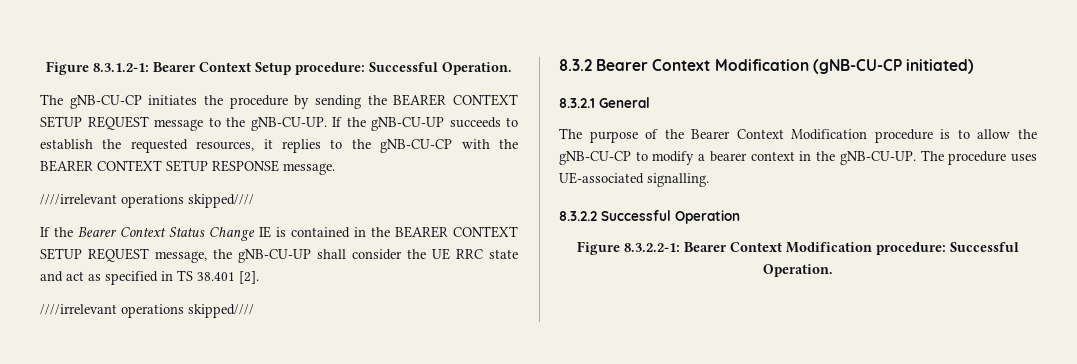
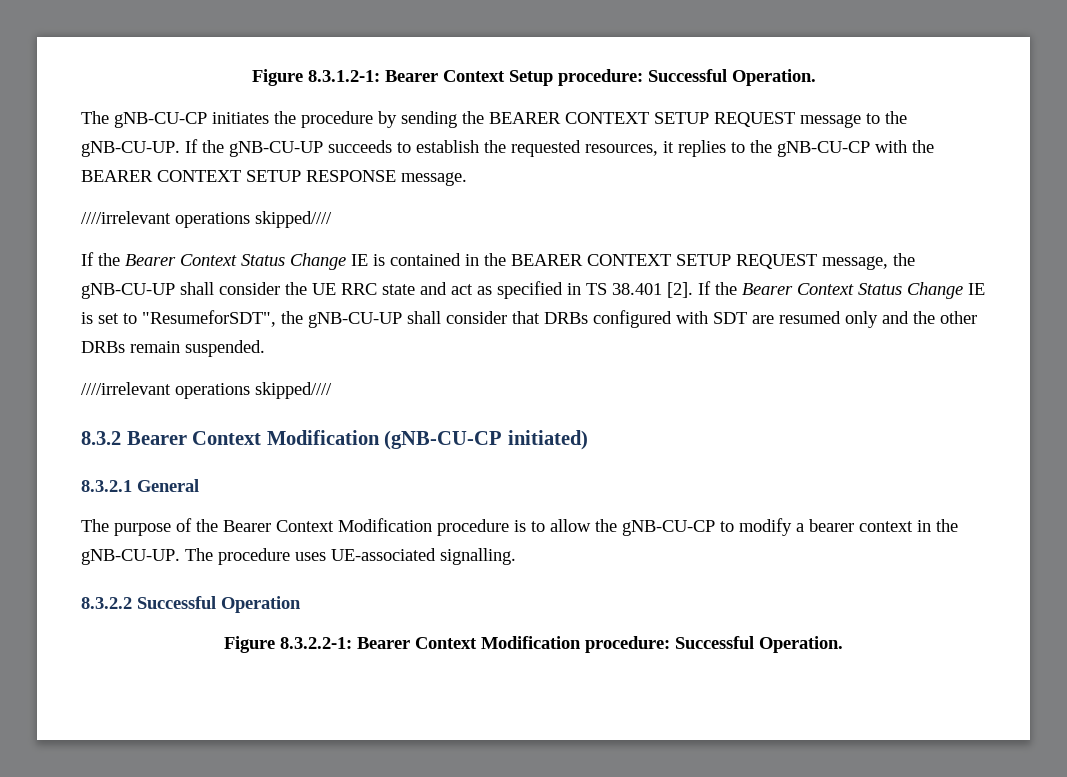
+ If the Bearer Context Status Change IE is set to "ResumeforSDT", the gNB-CU-UP shall consider that DRBs configured with SDT are resumed only and the other DRBs remain suspended.

